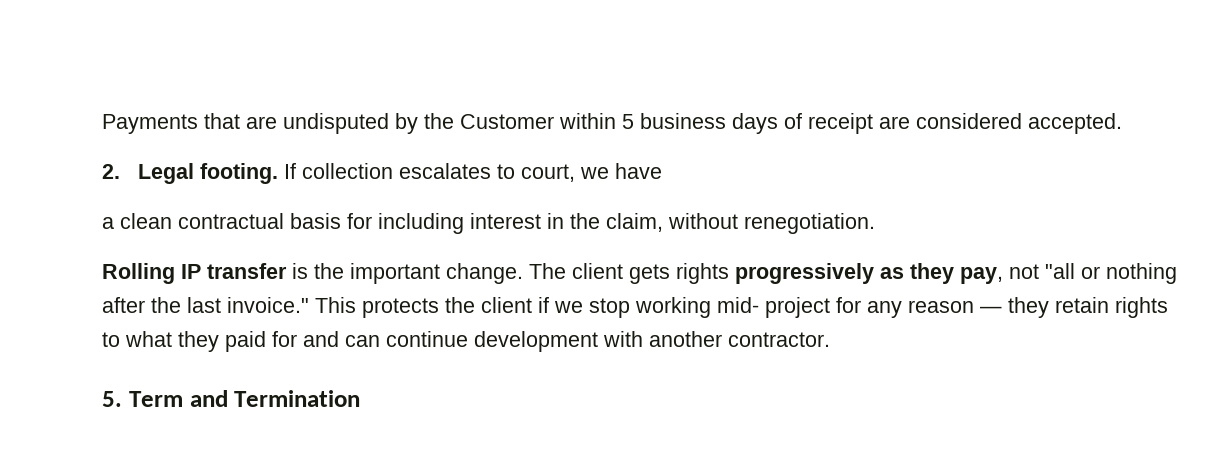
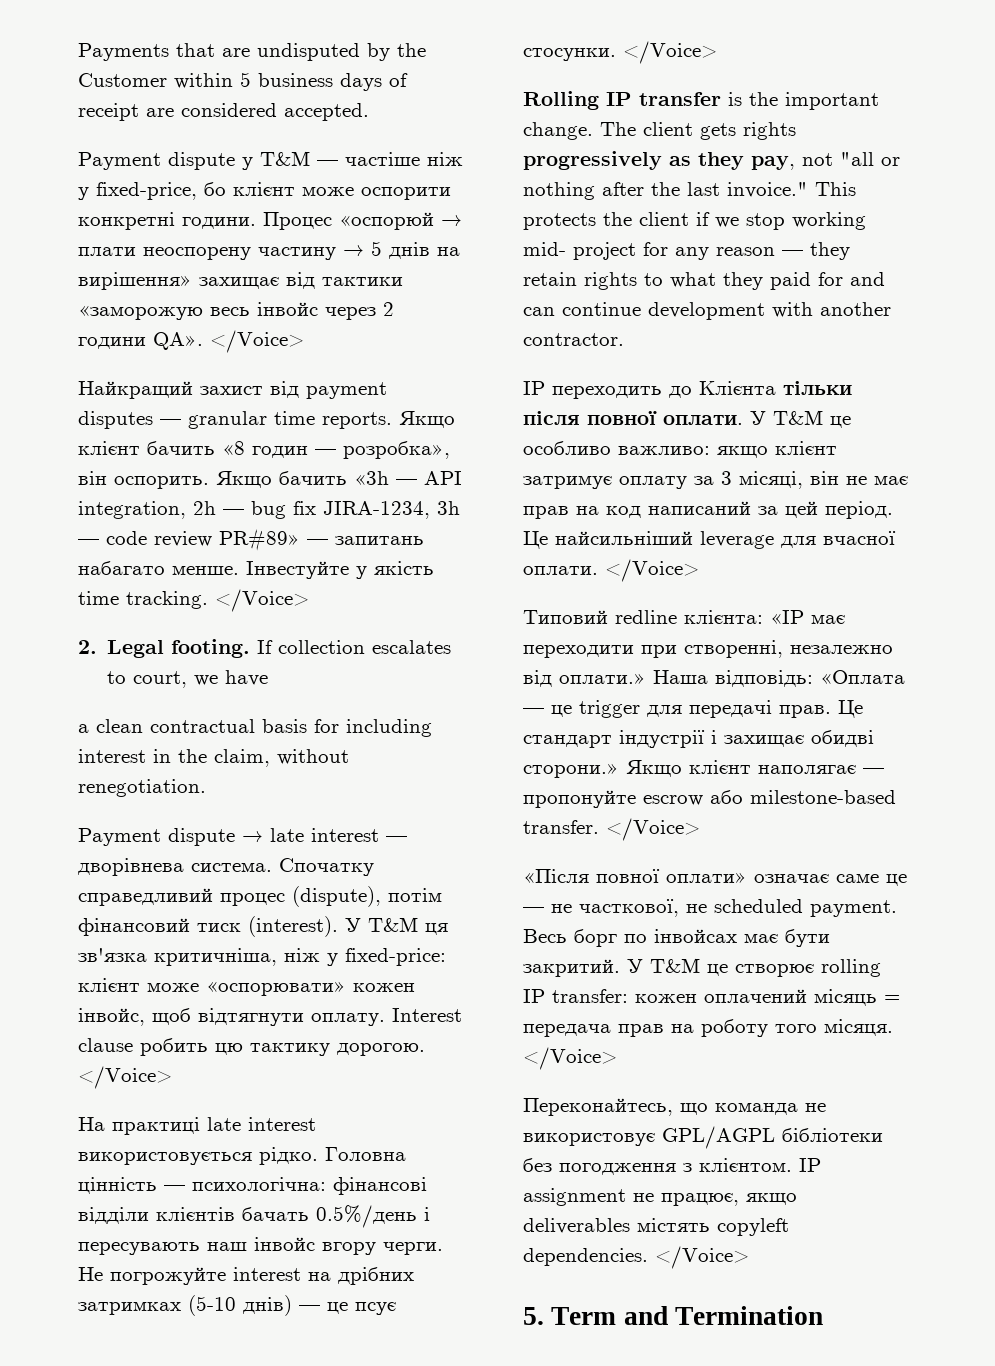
+ Payment dispute у T&M — частіше ніж у fixed-price, бо клієнт може оспорити конкретні години. Процес «оспорюй → плати неоспорену частину → 5 днів на вирішення» захищає від тактики «заморожую весь інвойс через 2 години QA». </Voice>
+ Найкращий захист від payment disputes — granular time reports. Якщо клієнт бачить «8 годин — розробка», він оспорить. Якщо бачить «3h — API integration, 2h — bug fix JIRA-1234, 3h — code review PR#89» — запитань набагато менше. Інвестуйте у якість time tracking. </Voice>
+ Payment dispute → late interest — дворівнева система. Спочатку справедливий процес (dispute), потім фінансовий тиск (interest). У T&M ця зв'язка критичніша, ніж у fixed-price: клієнт може «оспорювати» кожен інвойс, щоб відтягнути оплату. Interest clause робить цю тактику дорогою. </Voice>
+ На практиці late interest використовується рідко. Головна цінність — психологічна: фінансові відділи клієнтів бачать 0.5%/день і пересувають наш інвойс вгору черги. Не погрожуйте interest на дрібних затримках (5-10 днів) — це псує стосунки. </Voice>
+ IP переходить до Клієнта тільки після повної оплати. У T&M це особливо важливо: якщо клієнт затримує оплату за 3 місяці, він не має прав на код написаний за цей період. Це найсильніший leverage для вчасної оплати. </Voice>
+ Типовий redline клієнта: «IP має переходити при створенні, незалежно від оплати.» Наша відповідь: «Оплата — це trigger для передачі прав. Це стандарт індустрії і захищає обидві сторони.» Якщо клієнт наполягає — пропонуйте escrow або milestone-based transfer. </Voice>
+ «Після повної оплати» означає саме це — не часткової, не scheduled payment. Весь борг по інвойсах має бути закритий. У T&M це створює rolling IP transfer: кожен оплачений місяць = передача прав на роботу того місяця. </Voice>
+ Переконайтесь, що команда не використовує GPL/AGPL бібліотеки без погодження з клієнтом. IP assignment не працює, якщо deliverables містять copyleft dependencies. </Voice>

